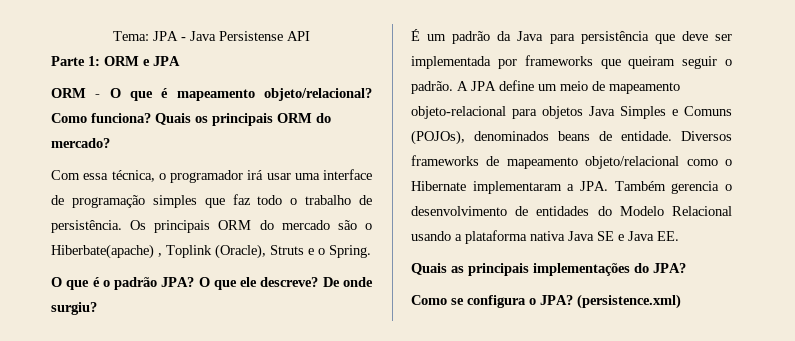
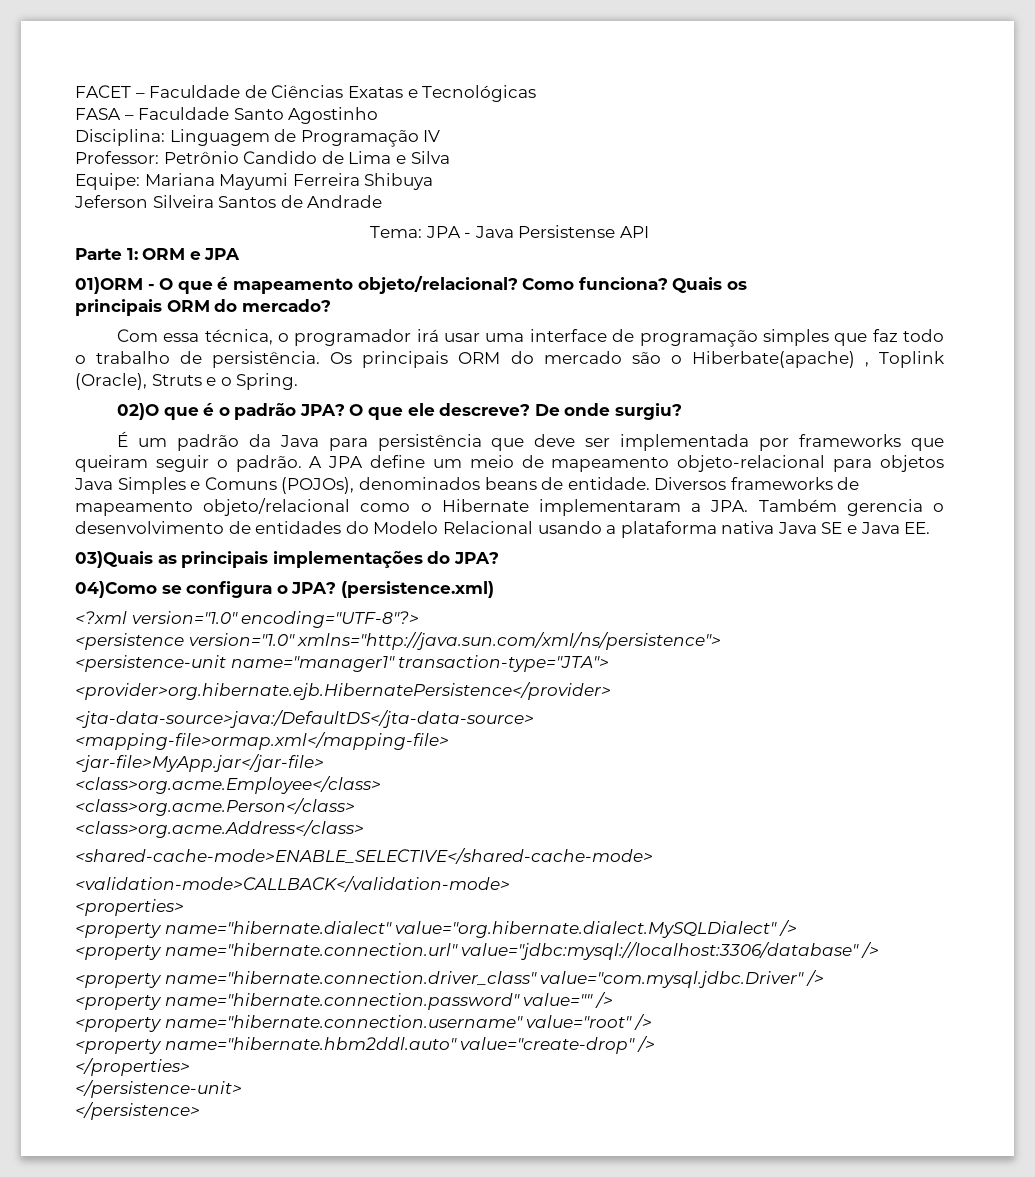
+ FACET – Faculdade de Ciências Exatas e Tecnológicas
+ FASA – Faculdade Santo Agostinho
+ Disciplina: Linguagem de Programação IV
+ Professor: Petrônio Candido de Lima e Silva
+ Equipe: Mariana Mayumi Ferreira Shibuya
+ Jeferson Silveira Santos de Andrade
- ORM - O que é mapeamento objeto/relacional?
+ 01)ORM - O que é mapeamento objeto/relacional?
- Quais os principais ORM do mercado?
+ Quais os
+ principais ORM do mercado?
- O que é o padrão JPA?
+ 02)O que é o padrão JPA?
- Quais as principais implementações do JPA?
+ 03)Quais as principais implementações do JPA?
- Como se configura o JPA?
+ 04)Como se configura o JPA?
+ <?xml version="1.0" encoding="UTF-8"?>
+ <persistence version="1.0" xmlns="http://java.sun.com/xml/ns/persistence">
+ <persistence-unit name="manager1" transaction-type="JTA">
+ <provider>org.hibernate.ejb.HibernatePersistence</provider>
+ <jta-data-source>java:/DefaultDS</jta-data-source>
+ <mapping-file>ormap.xml</mapping-file>
+ <jar-file>MyApp.jar</jar-file>
+ <class>org.acme.Employee</class>
+ <class>org.acme.Person</class>
+ <class>org.acme.Address</class>
+ <shared-cache-mode>ENABLE_SELECTIVE</shared-cache-mode>
+ <validation-mode>CALLBACK</validation-mode>
+ <properties>
+ <property name="hibernate.dialect" value="org.hibernate.dialect.MySQLDialect" />
+ <property name="hibernate.connection.url" value="jdbc:mysql://localhost:3306/database" />
+ <property name="hibernate.connection.driver_class" value="com.mysql.jdbc.Driver" />
+ <property name="hibernate.connection.password" value="" />
+ <property name="hibernate.connection.username" value="root" />
+ <property name="hibernate.hbm2ddl.auto" value="create-drop" />
+ </properties>
+ </persistence-unit>
+ </persistence>

